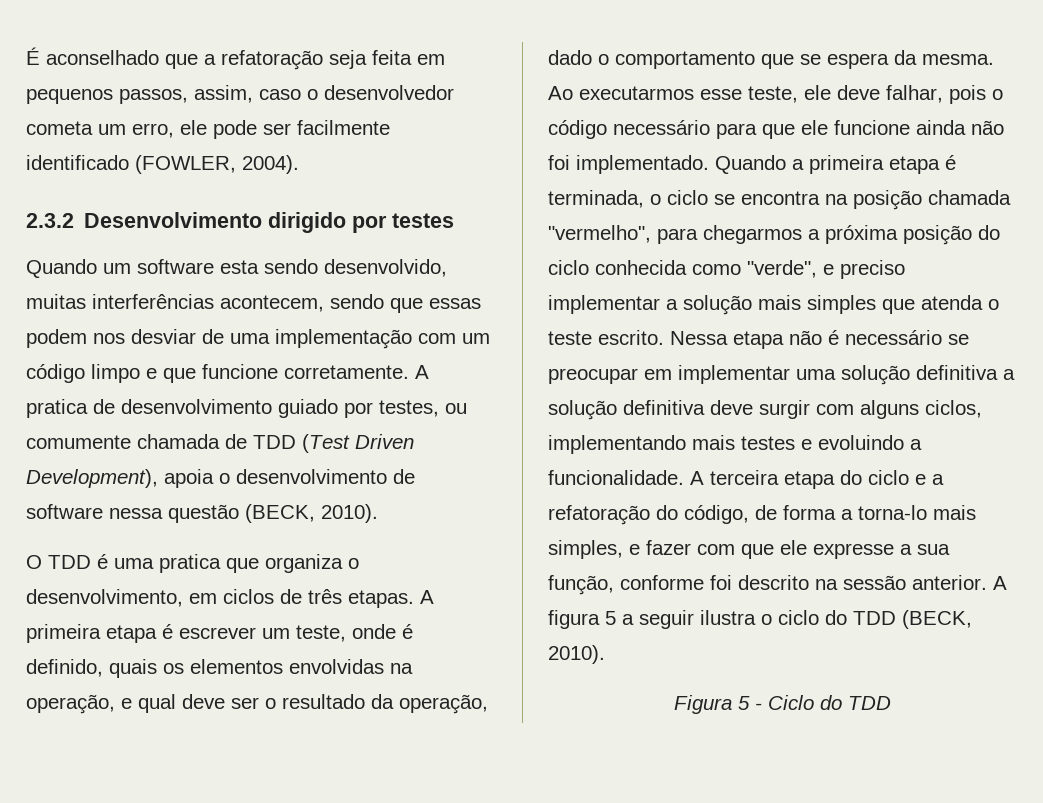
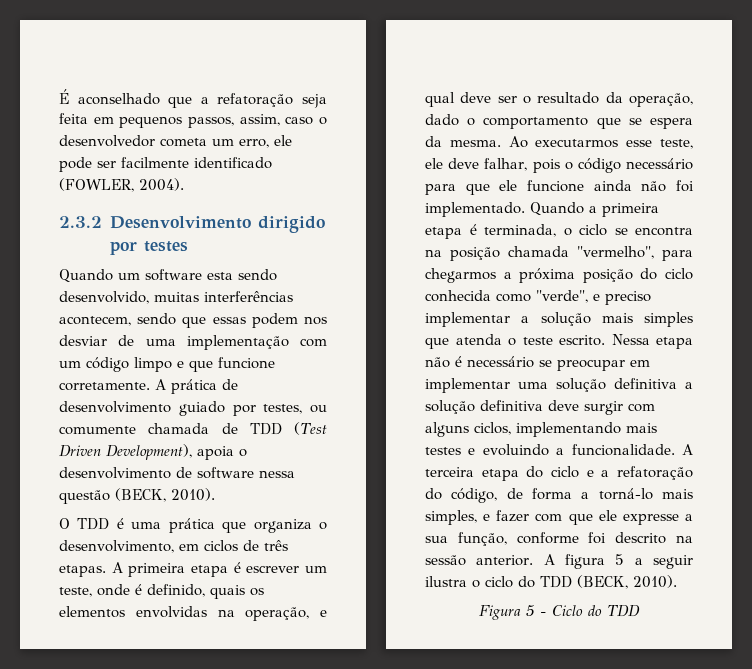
- A pratica de desenvolvimento guiado por testes, ou comumente chamada de TDD (Test Driven Development), apoia o desenvolvimento de software nessa questão (BECK, 2010).
+ A prática de desenvolvimento guiado por testes, ou comumente chamada de TDD (Test Driven Development), apoia o desenvolvimento de software nessa questão (BECK, 2010).
- O TDD é uma pratica que organiza o desenvolvimento, em ciclos de três etapas.
+ O TDD é uma prática que organiza o desenvolvimento, em ciclos de três etapas.
- A terceira etapa do ciclo e a refatoração do código, de forma a torna-lo mais simples, e fazer com que ele expresse a sua função, conforme foi descrito na sessão anterior.
+ A terceira etapa do ciclo e a refatoração do código, de forma a torná-lo mais simples, e fazer com que ele expresse a sua função, conforme foi descrito na sessão anterior.

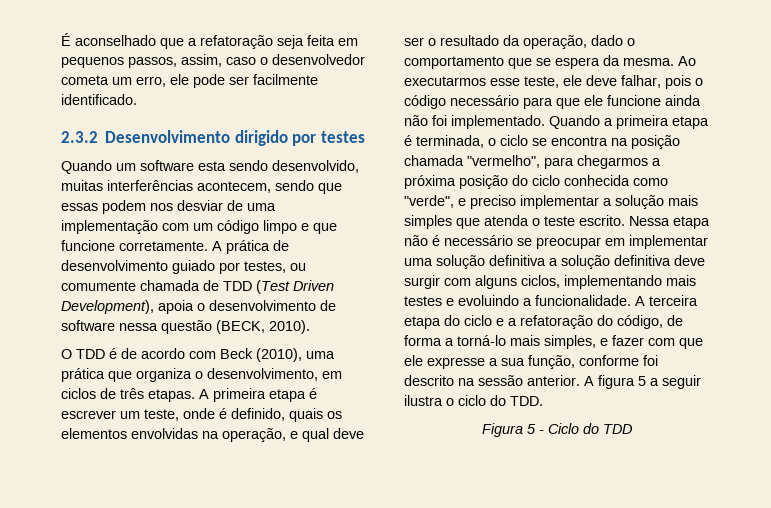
- É aconselhado que a refatoração seja feita em pequenos passos, assim, caso o desenvolvedor cometa um erro, ele pode ser facilmente identificado (FOWLER, 2004).
+ É aconselhado que a refatoração seja feita em pequenos passos, assim, caso o desenvolvedor cometa um erro, ele pode ser facilmente identificado.
- O TDD é uma prática que organiza o desenvolvimento, em ciclos de três etapas.
+ O TDD é de acordo com Beck (2010), uma prática que organiza o desenvolvimento, em ciclos de três etapas.
- A figura 5 a seguir ilustra o ciclo do TDD (BECK, 2010).
+ A figura 5 a seguir ilustra o ciclo do TDD.

